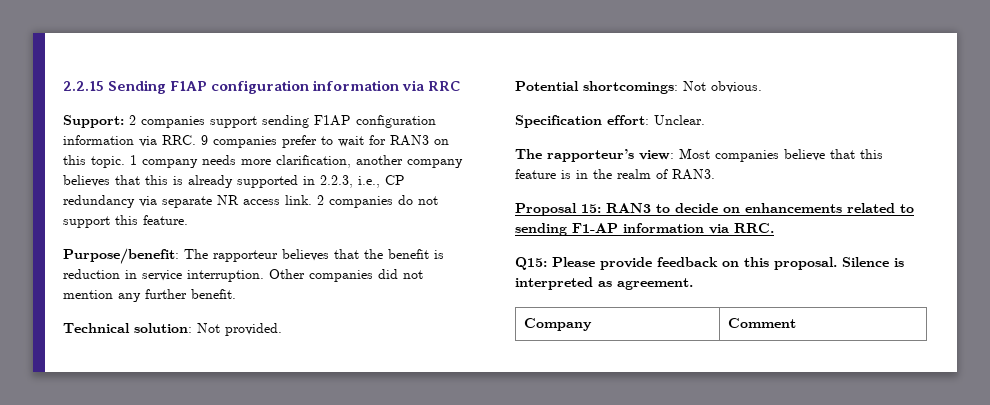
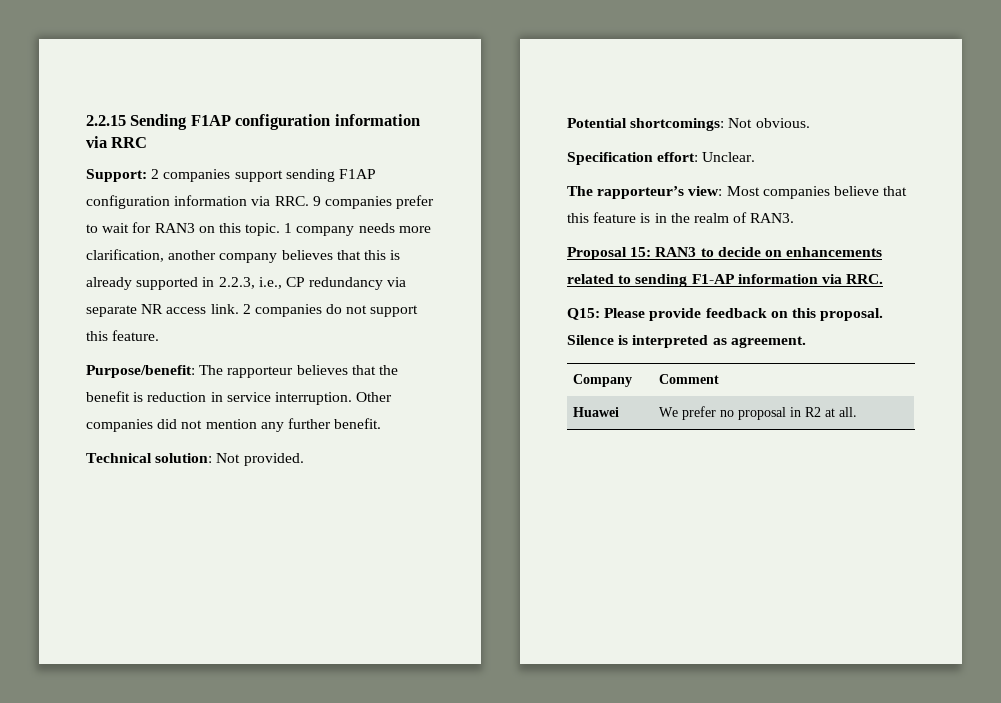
+ Huawei | We prefer no proposal in R2 at all.

